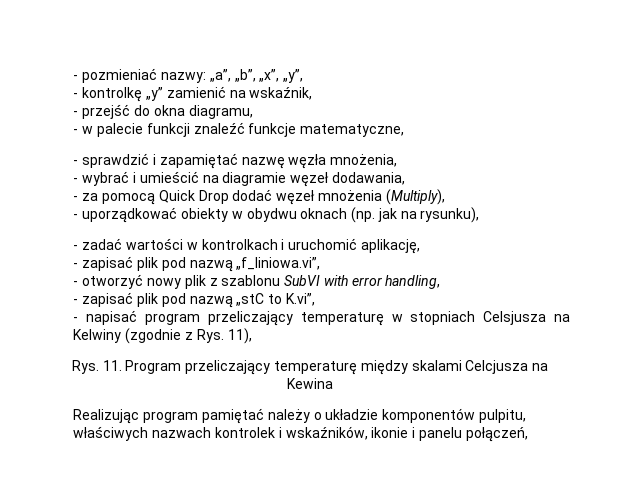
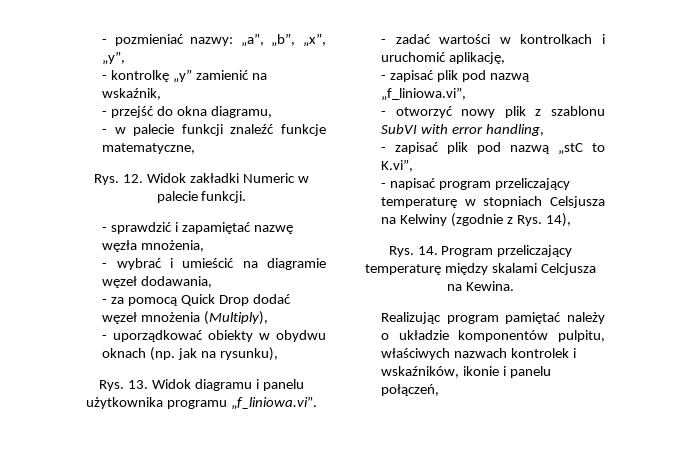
+ Rys. 12. Widok zakładki Numeric w palecie funkcji.
+ Rys. 13. Widok diagramu i panelu użytkownika programu „f_liniowa.vi”.
- - napisać program przeliczający temperaturę w stopniach Celsjusza na Kelwiny (zgodnie z Rys. 11),
- Rys. 11. Program przeliczający temperaturę między skalami Celcjusza na Kewina
+ - napisać program przeliczający temperaturę w stopniach Celsjusza na Kelwiny (zgodnie z Rys. 14),
+ Rys. 14. Program przeliczający temperaturę między skalami Celcjusza na Kewina.

